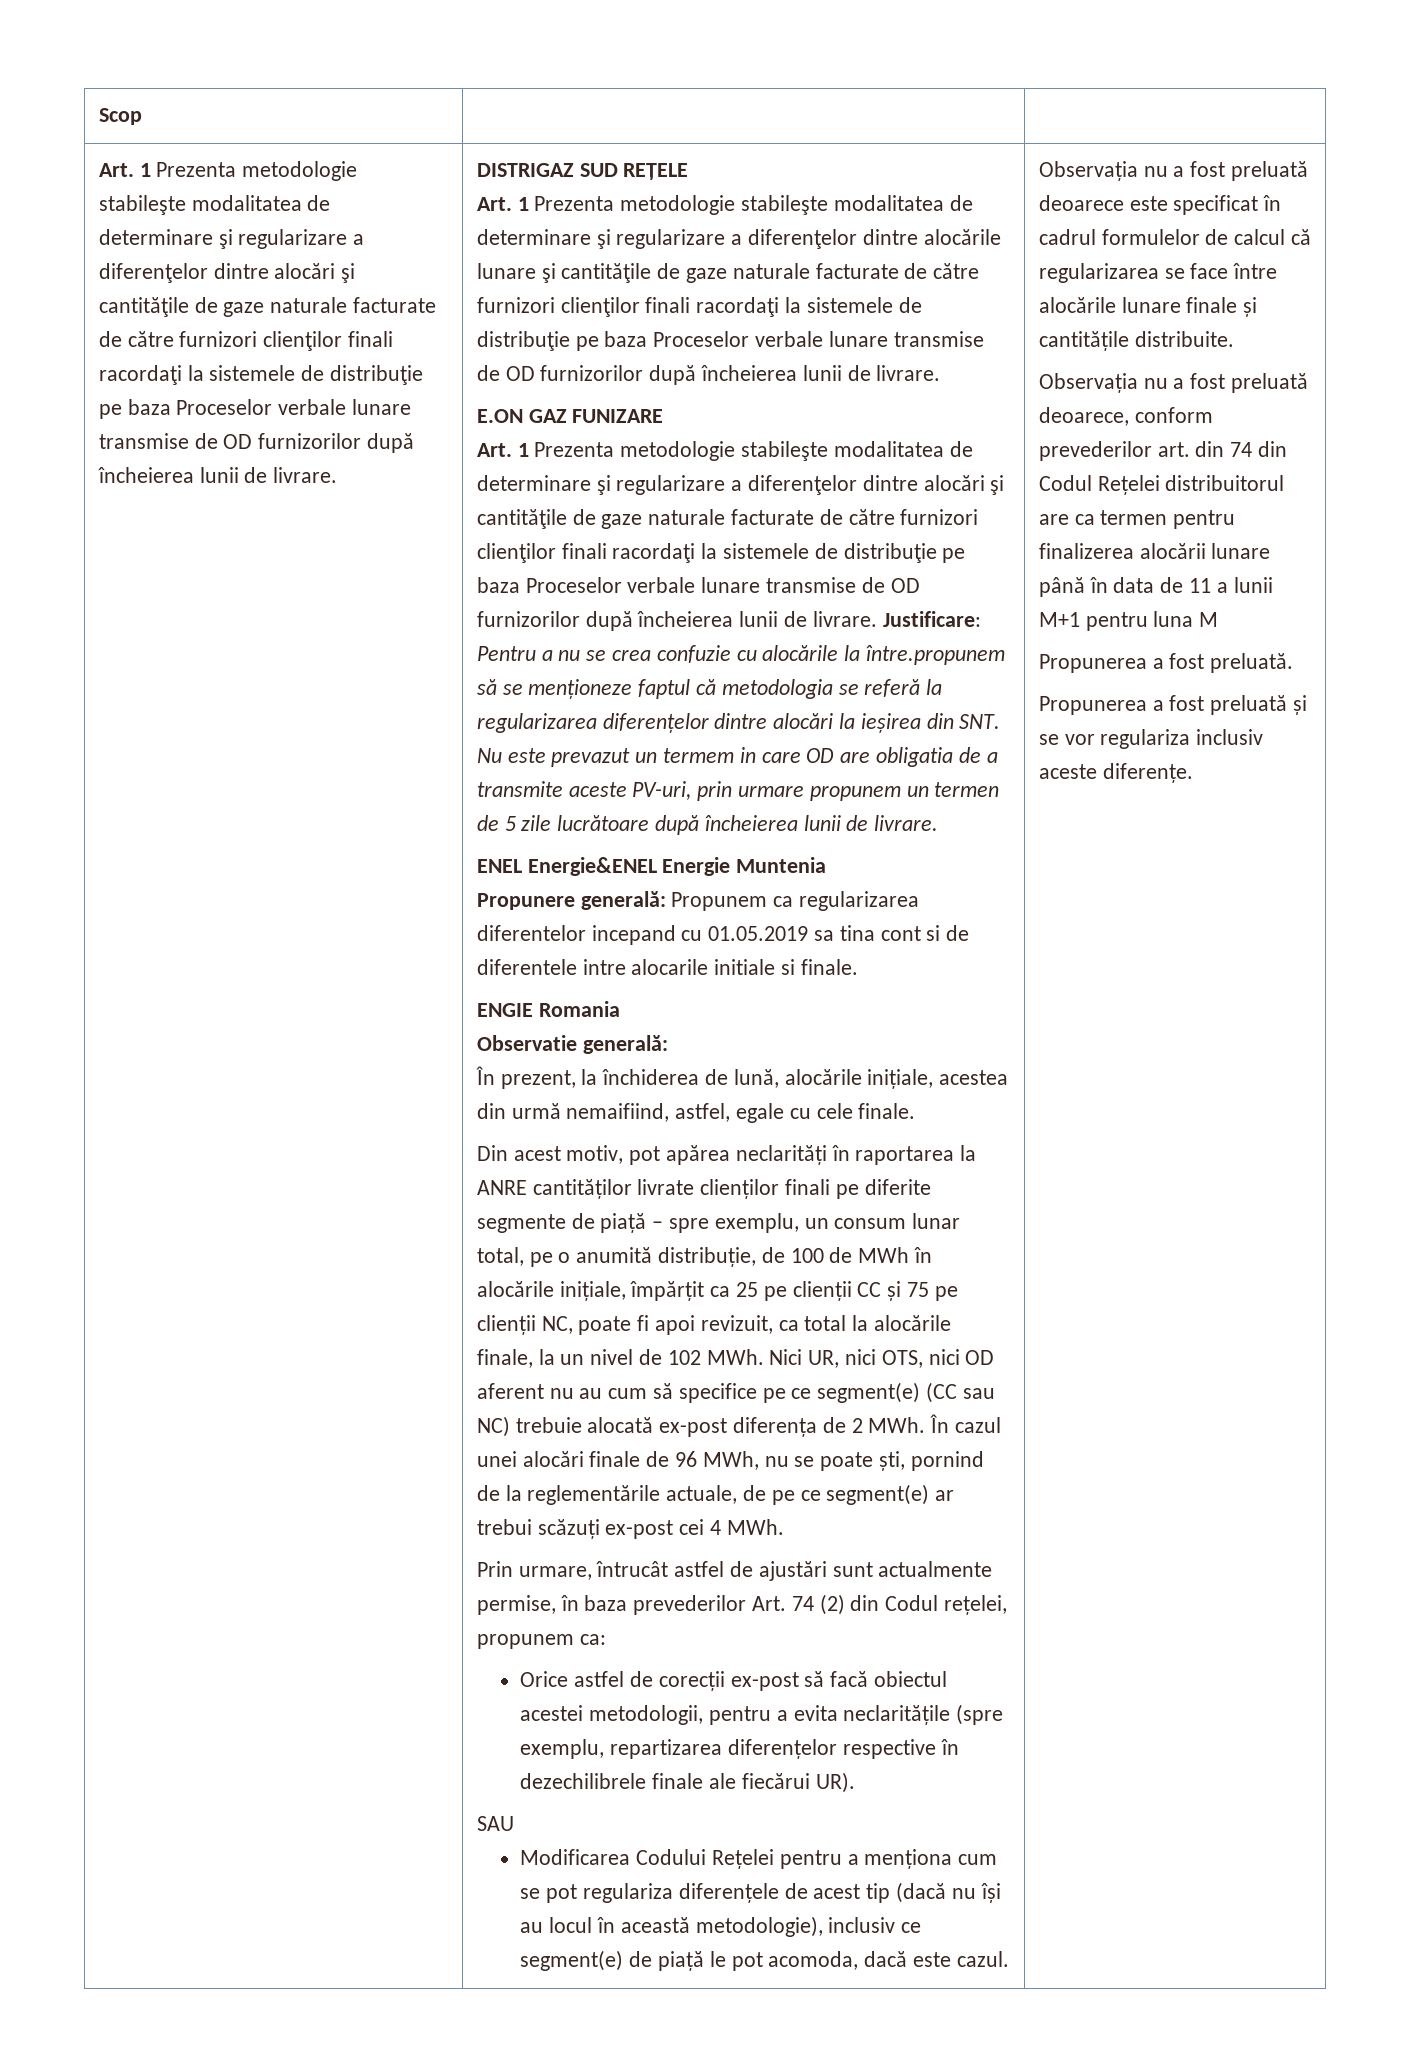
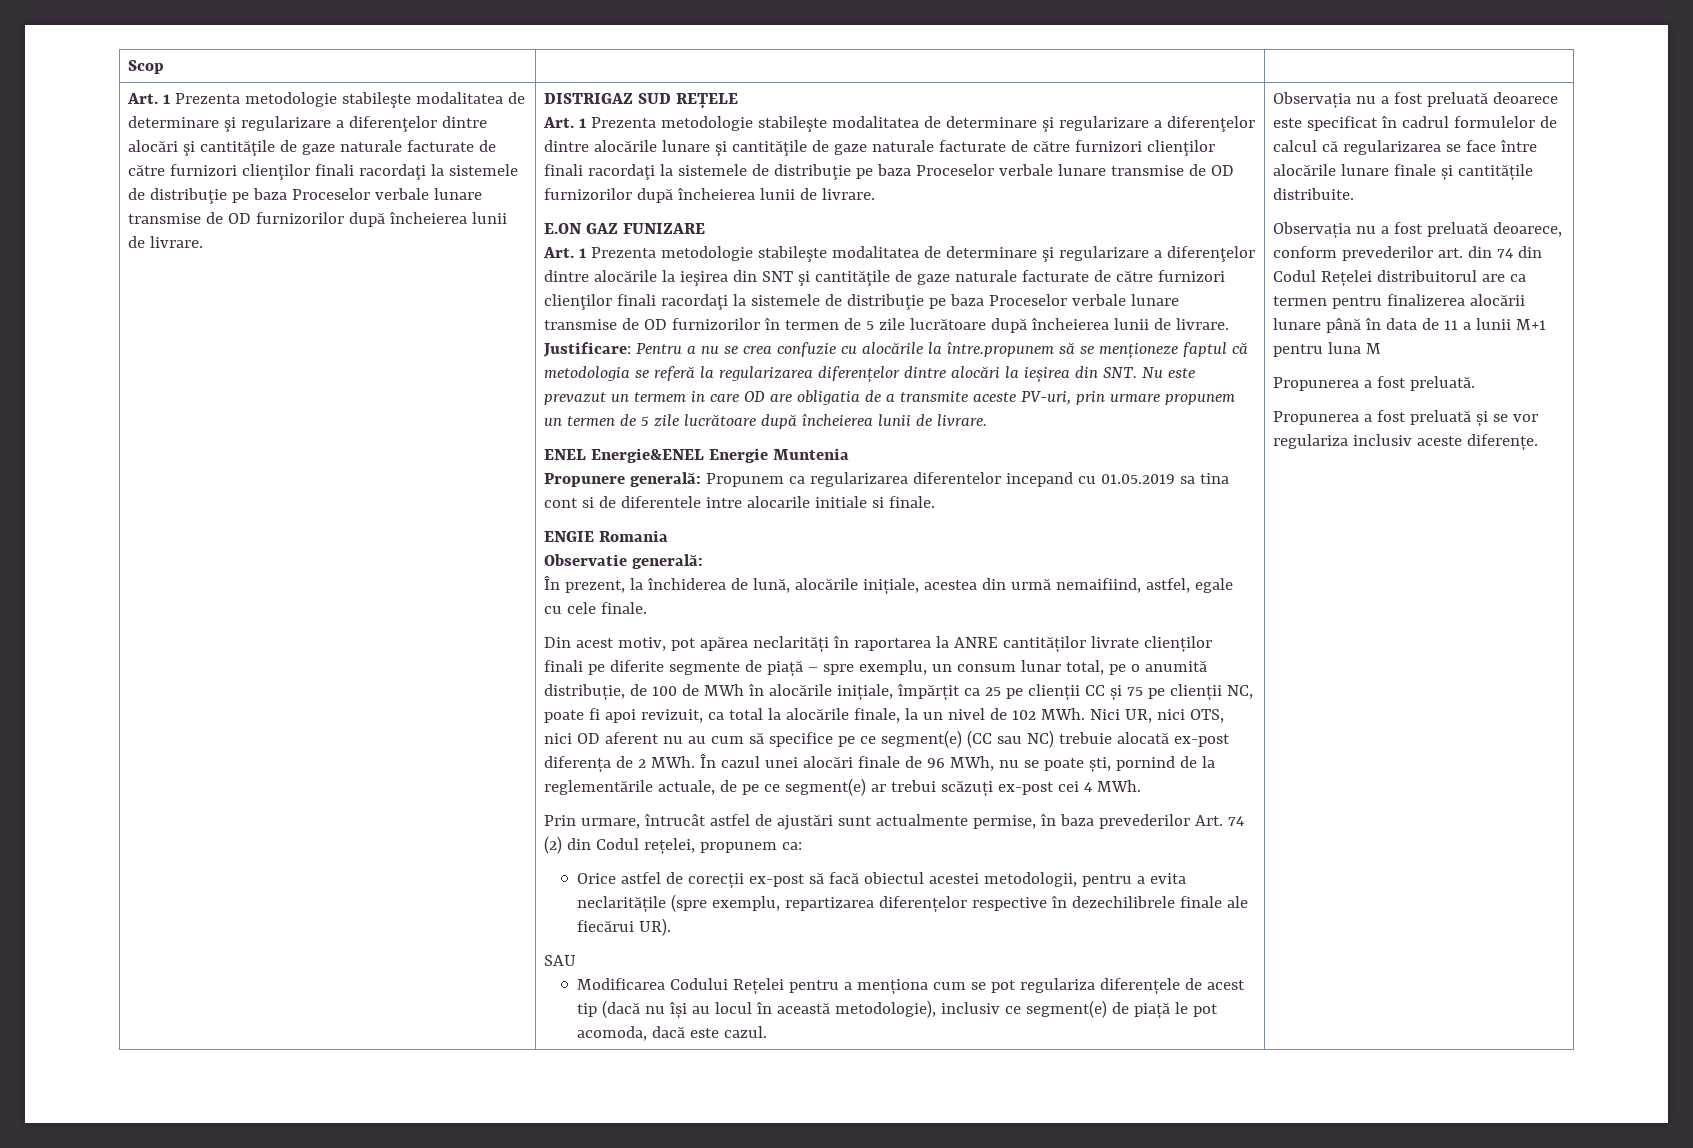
  E.ON GAZ FUNIZARE
- Art. 1 Prezenta metodologie stabileşte modalitatea de determinare şi regularizare a diferenţelor dintre alocări şi cantităţile de gaze naturale facturate de către furnizori clienţilor finali racordaţi la sistemele de distribuţie pe baza Proceselor verbale lunare transmise de OD furnizorilor după încheierea lunii de livrare.
+ Art. 1 Prezenta metodologie stabileşte modalitatea de determinare şi regularizare a diferenţelor dintre alocările la ieşirea din SNT şi cantităţile de gaze naturale facturate de către furnizori clienţilor finali racordaţi la sistemele de distribuţie pe baza Proceselor verbale lunare transmise de OD furnizorilor în termen de 5 zile lucrătoare după încheierea lunii de livrare.

